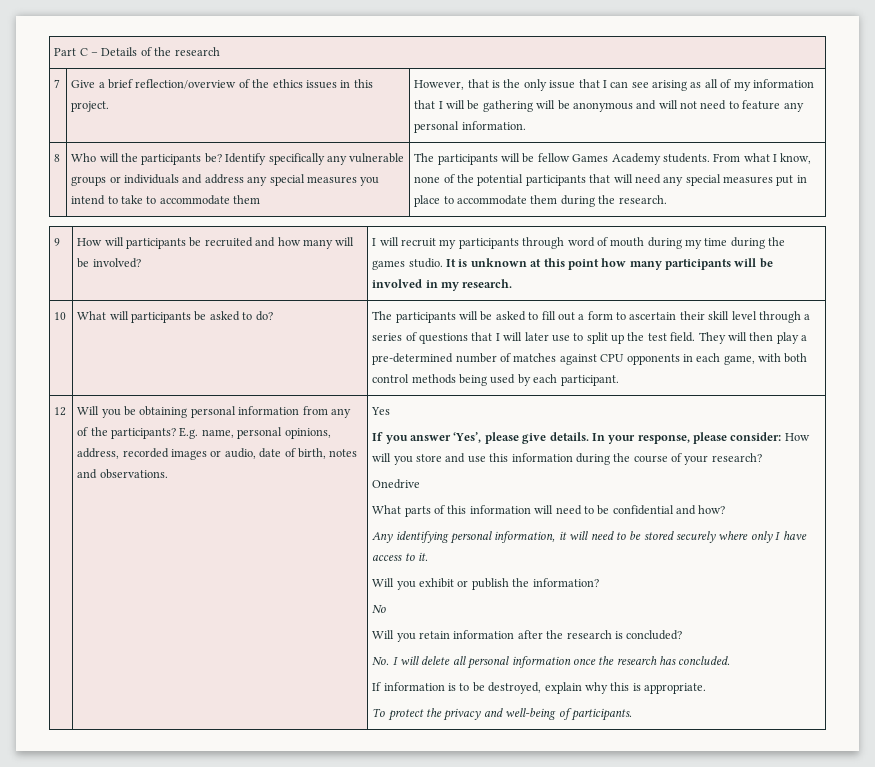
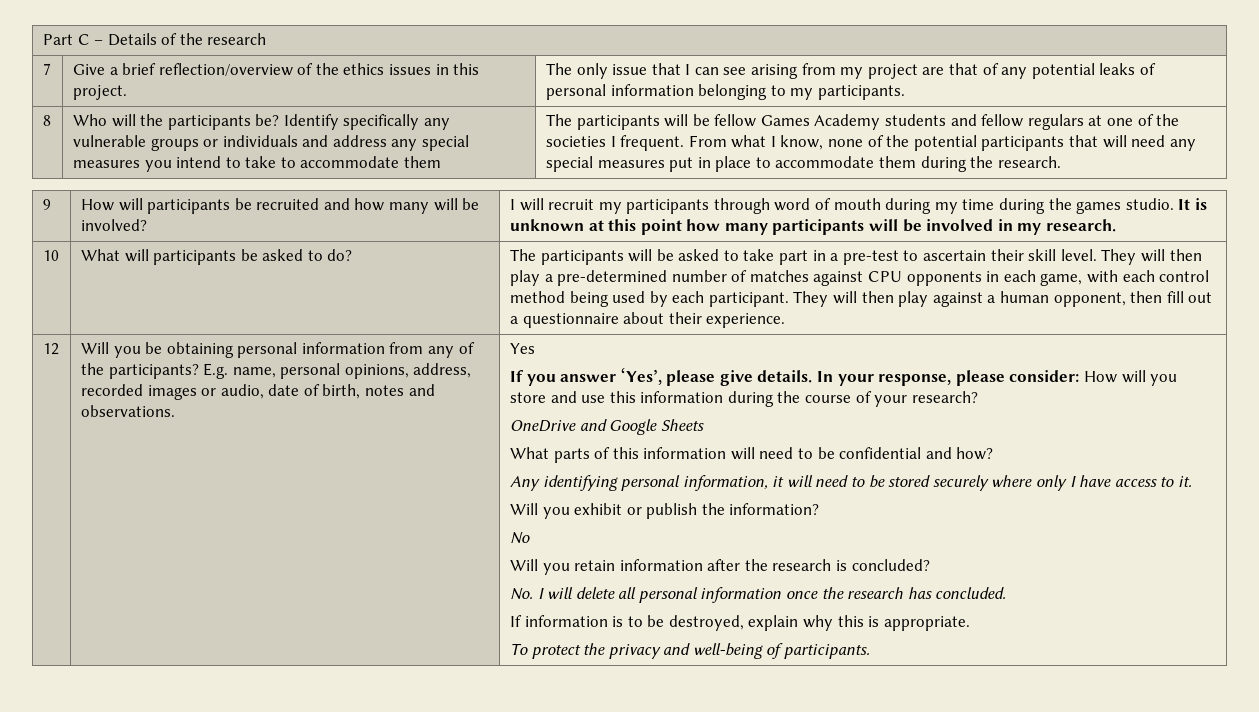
- However, that is the only issue that I can see arising as all of my information that I will be gathering will be anonymous and will not need to feature any personal information.
+ The only issue that I can see arising from my project are that of any potential leaks of personal information belonging to my participants.
- The participants will be fellow Games Academy students.
+ The participants will be fellow Games Academy students and fellow regulars at one of the societies I frequent.
- The participants will be asked to fill out a form to ascertain their skill level through a series of questions that I will later use to split up the test field.
+ The participants will be asked to take part in a pre-test to ascertain their skill level.
- They will then play a pre-determined number of matches against CPU opponents in each game, with both control methods being used by each participant.
+ They will then play a pre-determined number of matches against CPU opponents in each game, with each control method being used by each participant. They will then play against a human opponent, then fill out a questionnaire about their experience.
- Onedrive
+ OneDrive and Google Sheets

